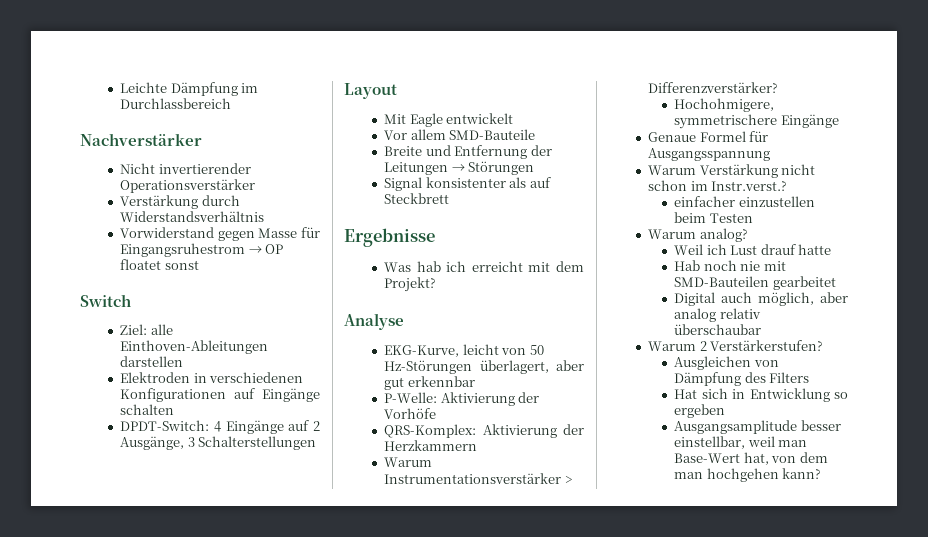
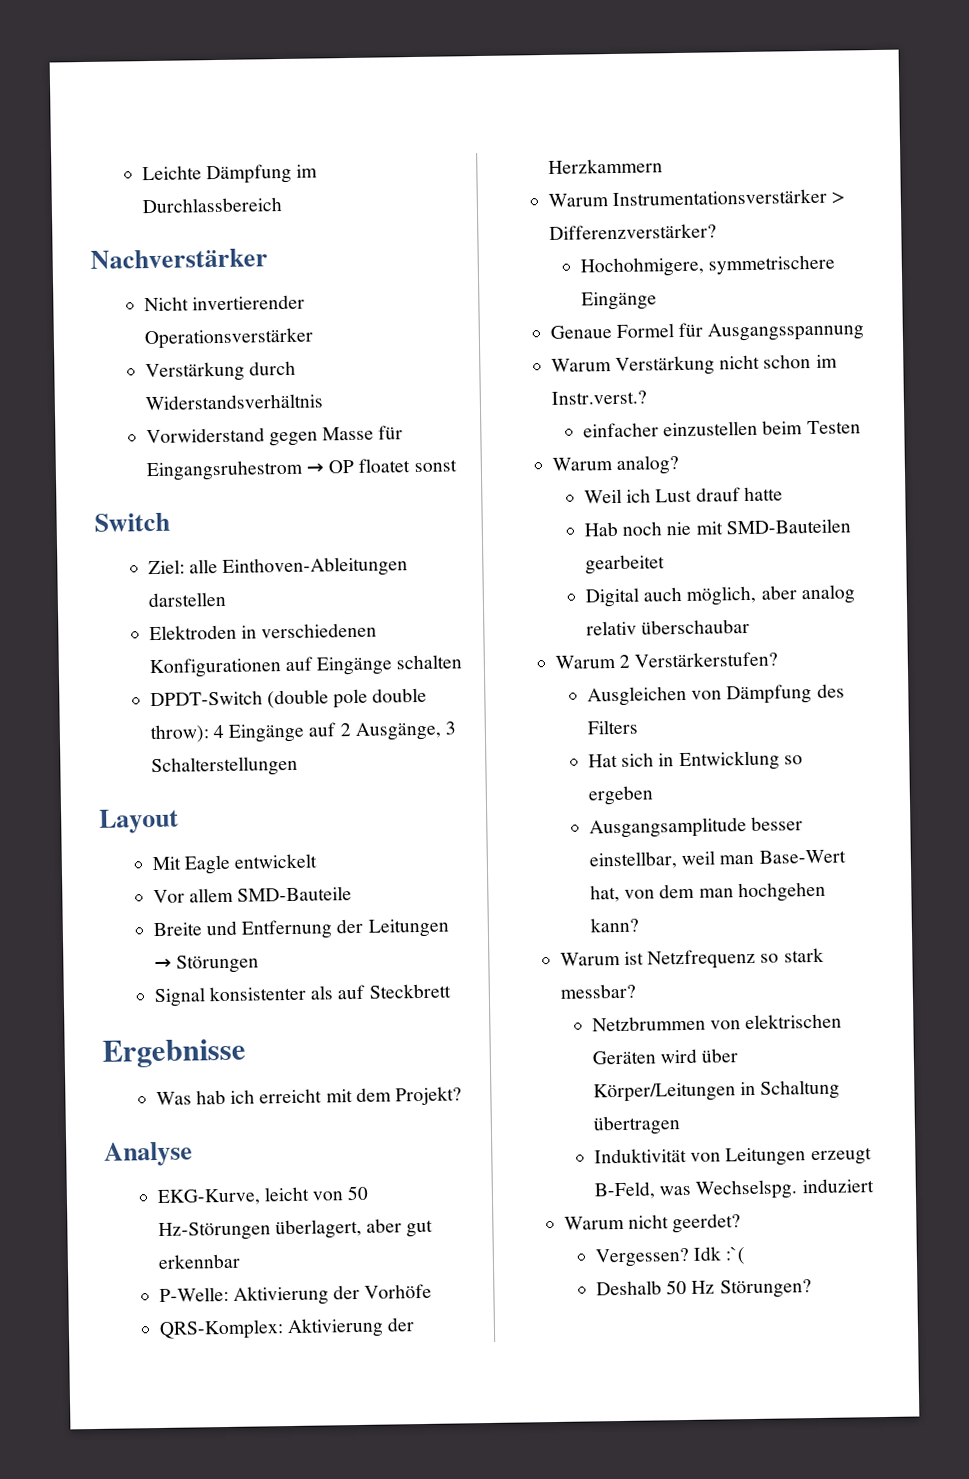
- DPDT-Switch: 4 Eingänge auf 2 Ausgänge, 3 Schalterstellungen
+ DPDT-Switch (double pole double throw): 4 Eingänge auf 2 Ausgänge, 3 Schalterstellungen
+ Warum ist Netzfrequenz so stark messbar?
+ Netzbrummen von elektrischen Geräten wird über Körper/Leitungen in Schaltung übertragen
+ Induktivität von Leitungen erzeugt B-Feld, was Wechselspg. induziert
+ Warum nicht geerdet?
+ Vergessen? Idk :`(
+ Deshalb 50 Hz Störungen?

